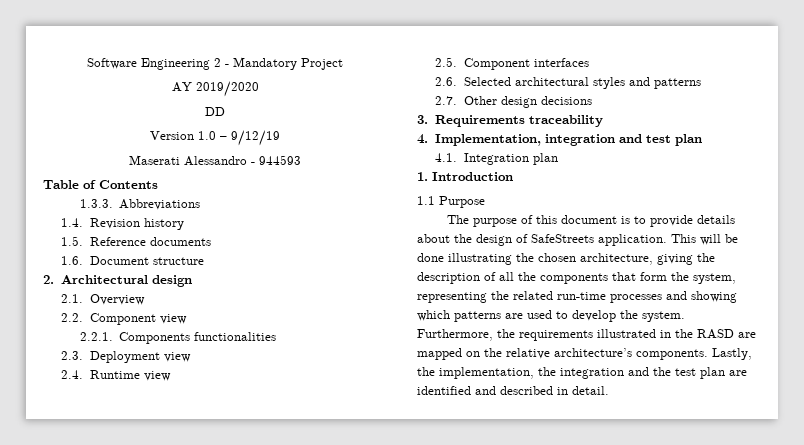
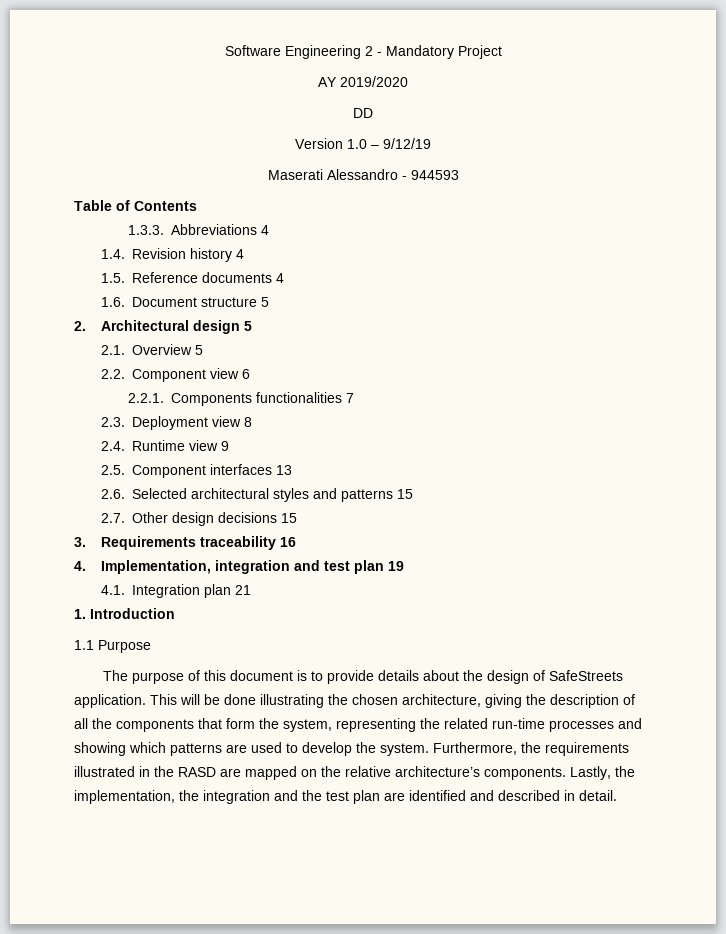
- 1.3.3. Abbreviations
+ 1.3.3. Abbreviations 4
- 1.4. Revision history
+ 1.4. Revision history 4
- 1.5. Reference documents
+ 1.5. Reference documents 4
- 1.6. Document structure
+ 1.6. Document structure 5
- 2. Architectural design
+ 2. Architectural design 5
- 2.1. Overview
+ 2.1. Overview 5
- 2.2. Component view
+ 2.2. Component view 6
- 2.2.1. Components functionalities
+ 2.2.1. Components functionalities 7
- 2.3. Deployment view
+ 2.3. Deployment view 8
- 2.4. Runtime view
+ 2.4. Runtime view 9
- 2.5. Component interfaces
+ 2.5. Component interfaces 13
- 2.6. Selected architectural styles and patterns
+ 2.6. Selected architectural styles and patterns 15
- 2.7. Other design decisions
+ 2.7. Other design decisions 15
- 3. Requirements traceability
+ 3. Requirements traceability 16
- 4. Implementation, integration and test plan
+ 4. Implementation, integration and test plan 19
- 4.1. Integration plan
+ 4.1. Integration plan 21

